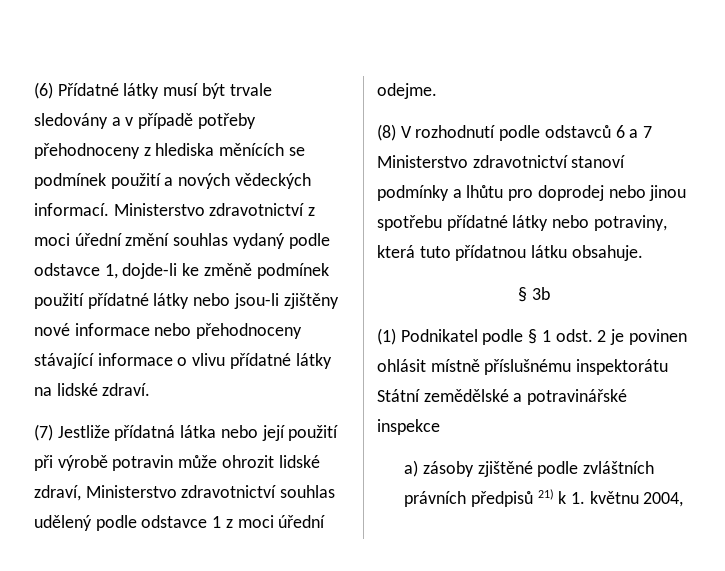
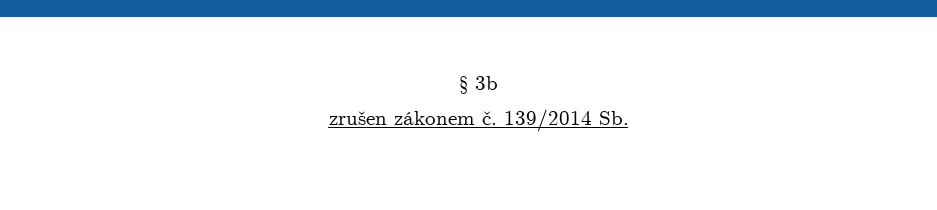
- (6) Přídatné látky musí být trvale sledovány a v případě potřeby přehodnoceny z hlediska měnících se podmínek použití a nových vědeckých informací. Ministerstvo zdravotnictví z moci úřední změní souhlas vydaný podle odstavce 1, dojde-li ke změně podmínek použití přídatné látky nebo jsou-li zjištěny nové informace nebo přehodnoceny stávající informace o vlivu přídatné látky na lidské zdraví.
- (7) Jestliže přídatná látka nebo její použití při výrobě potravin může ohrozit lidské zdraví, Ministerstvo zdravotnictví souhlas udělený podle odstavce 1 z moci úřední odejme.
- (8) V rozhodnutí podle odstavců 6 a 7 Ministerstvo zdravotnictví stanoví podmínky a lhůtu pro doprodej nebo jinou spotřebu přídatné látky nebo potraviny, která tuto přídatnou látku obsahuje.
  § 3b
- (1) Podnikatel podle § 1 odst. 2 je povinen ohlásit místně příslušnému inspektorátu Státní zemědělské a potravinářské inspekce
- a) zásoby zjištěné podle zvláštních právních předpisů 21) k 1. květnu 2004,
+ zrušen zákonem č. 139/2014 Sb.

